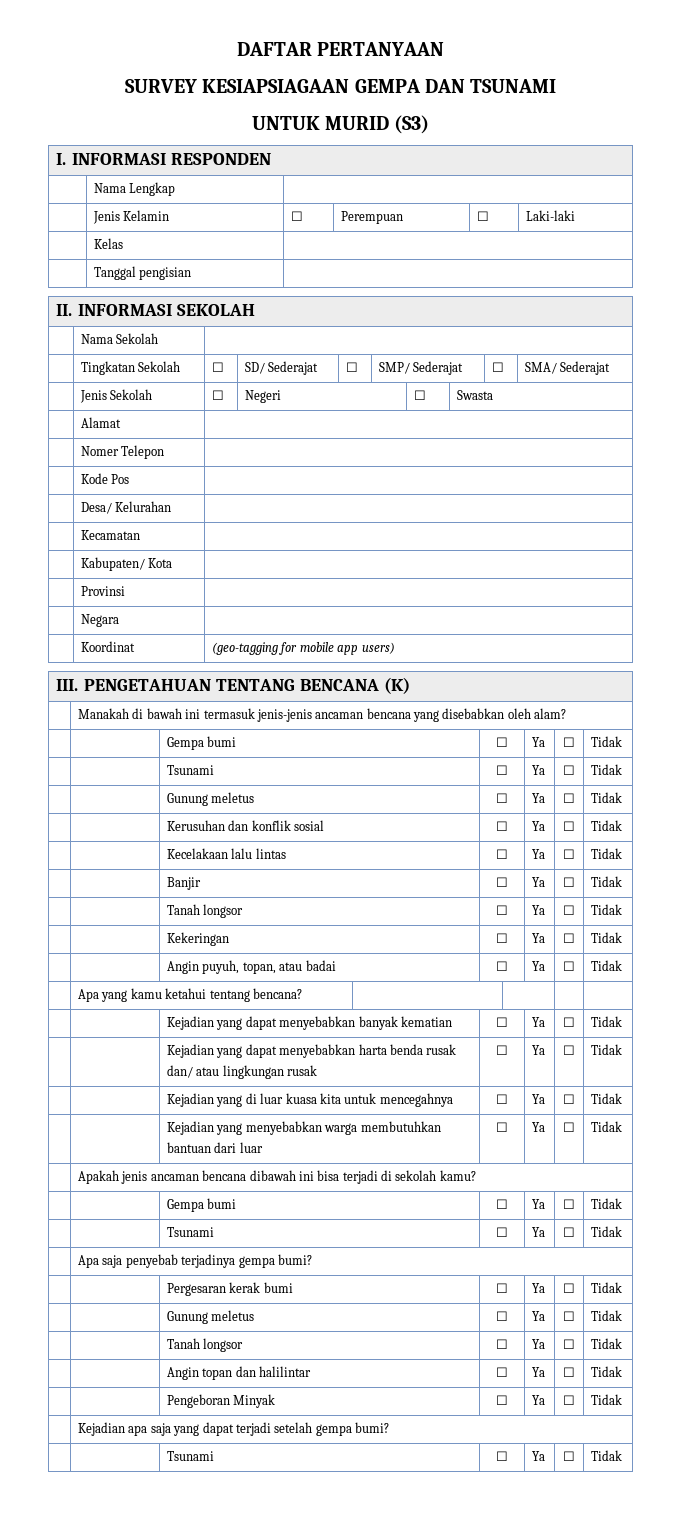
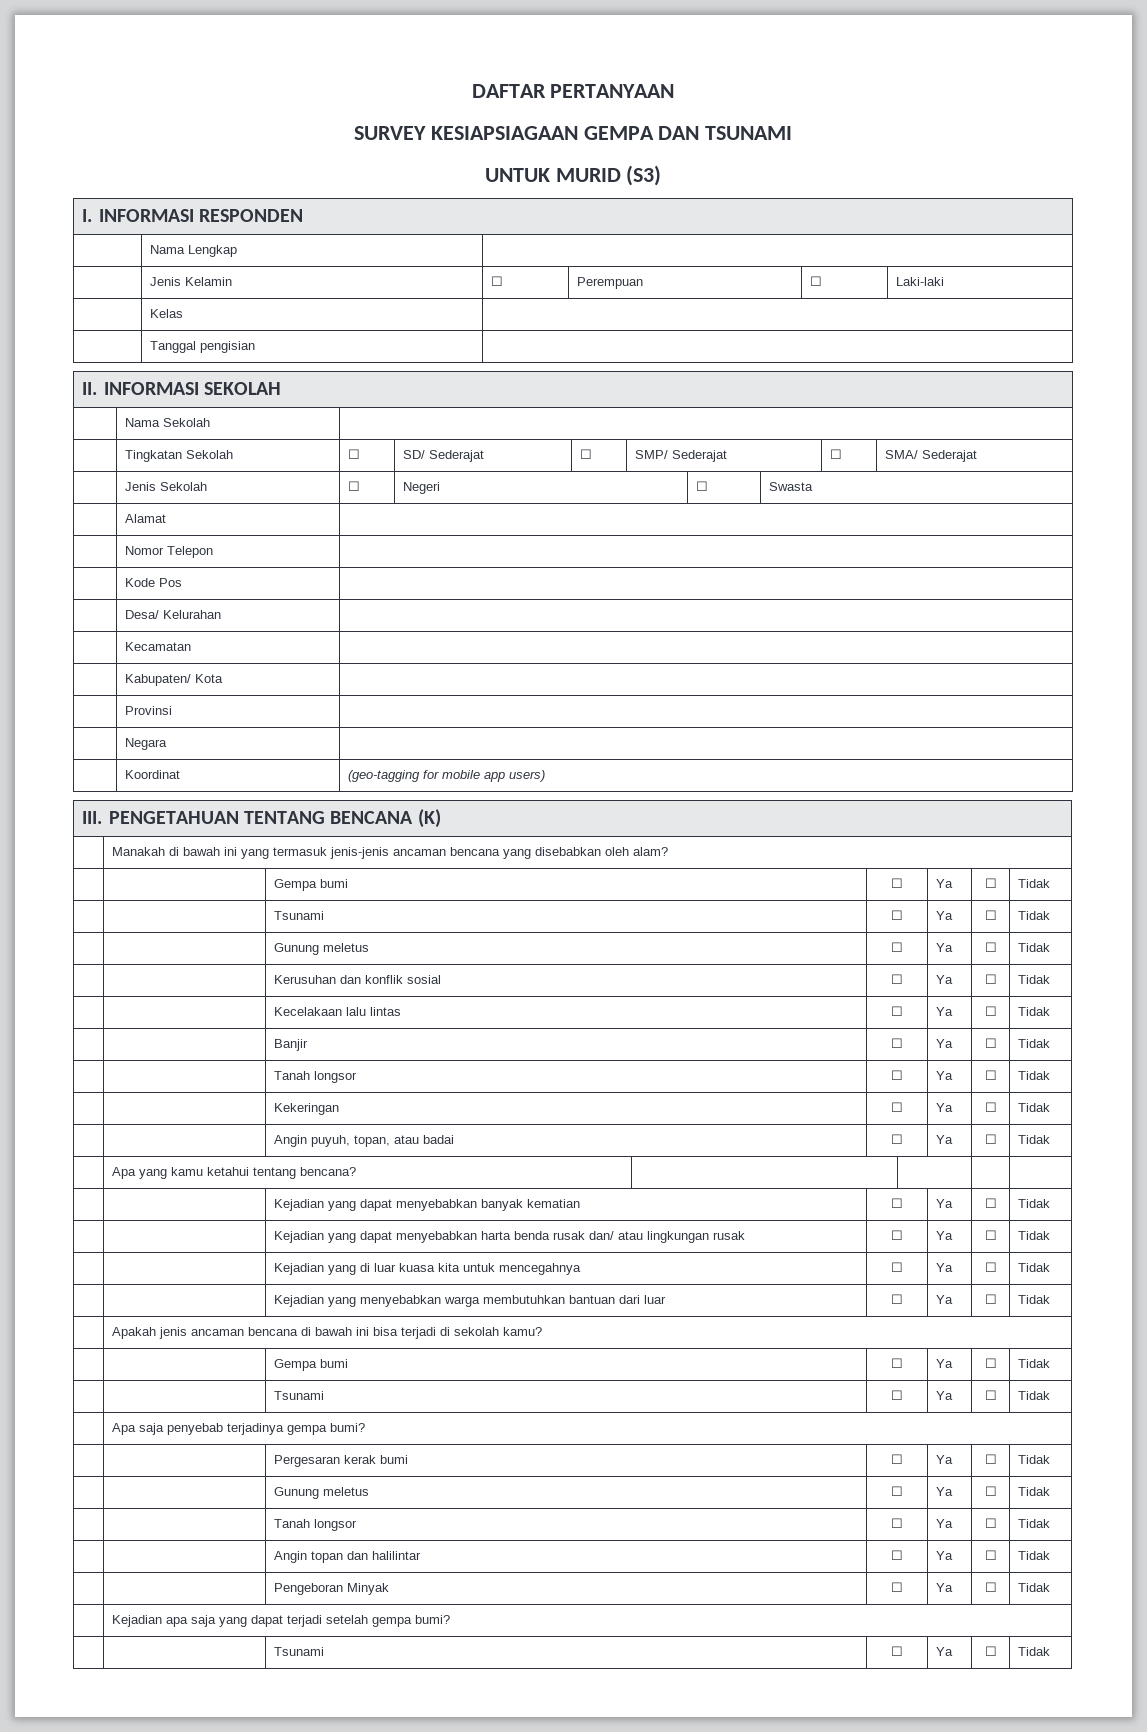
- | Nomer Telepon |
+ | Nomor Telepon |
- | Manakah di bawah ini termasuk jenis-jenis ancaman bencana yang disebabkan oleh alam?
+ | Manakah di bawah ini yang termasuk jenis-jenis ancaman bencana yang disebabkan oleh alam?
- | Apakah jenis ancaman bencana dibawah ini bisa terjadi di sekolah kamu?
+ | Apakah jenis ancaman bencana di bawah ini bisa terjadi di sekolah kamu?

